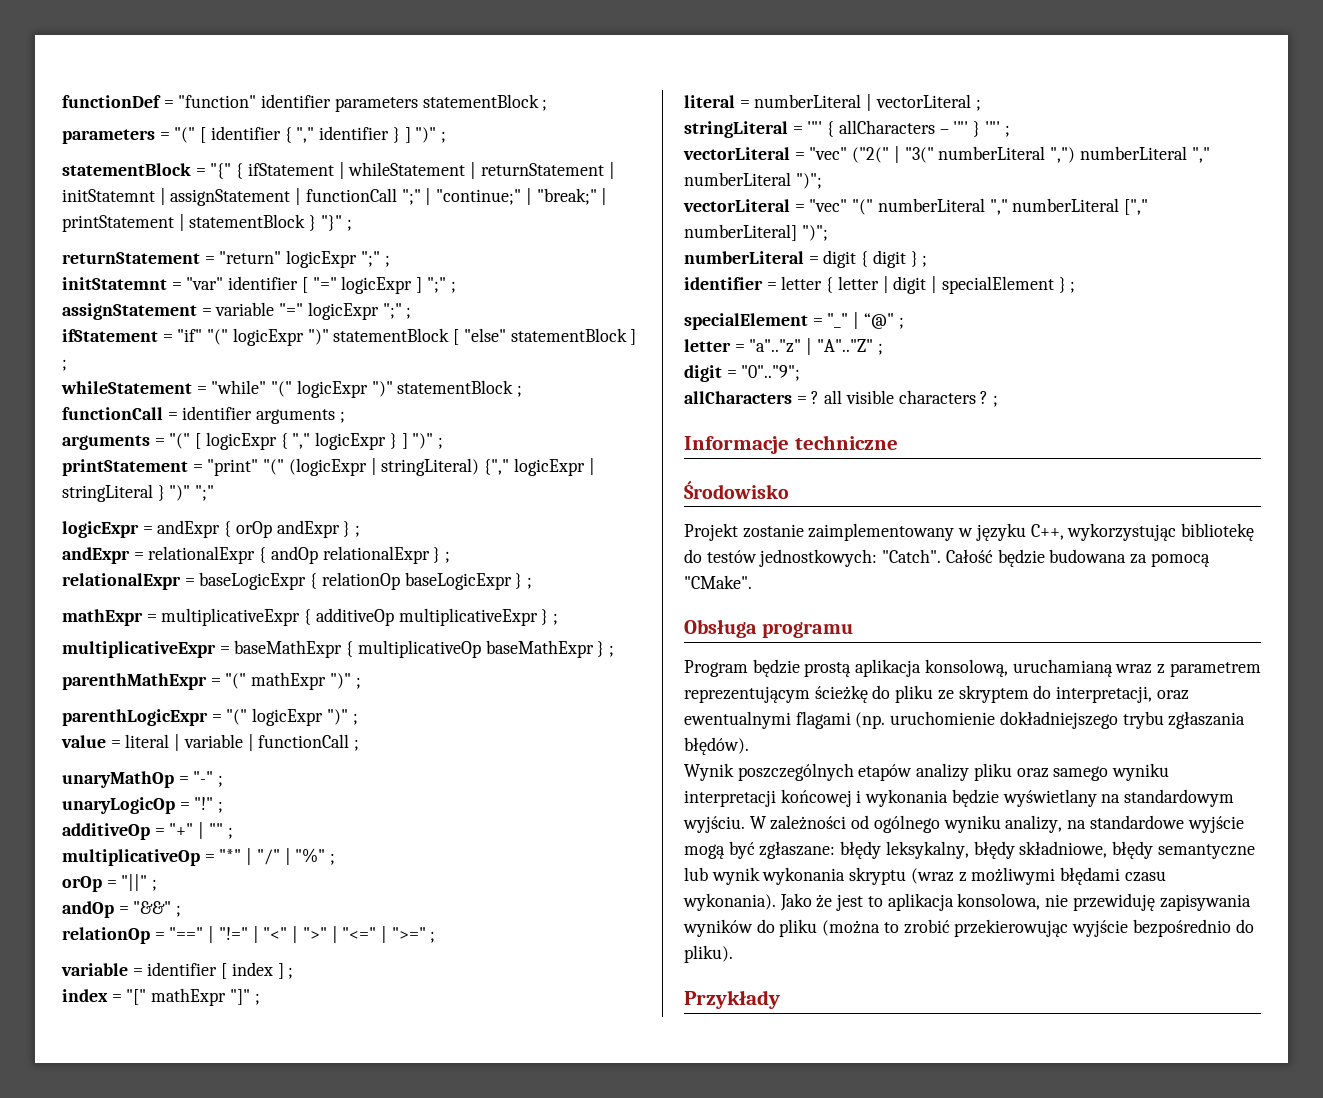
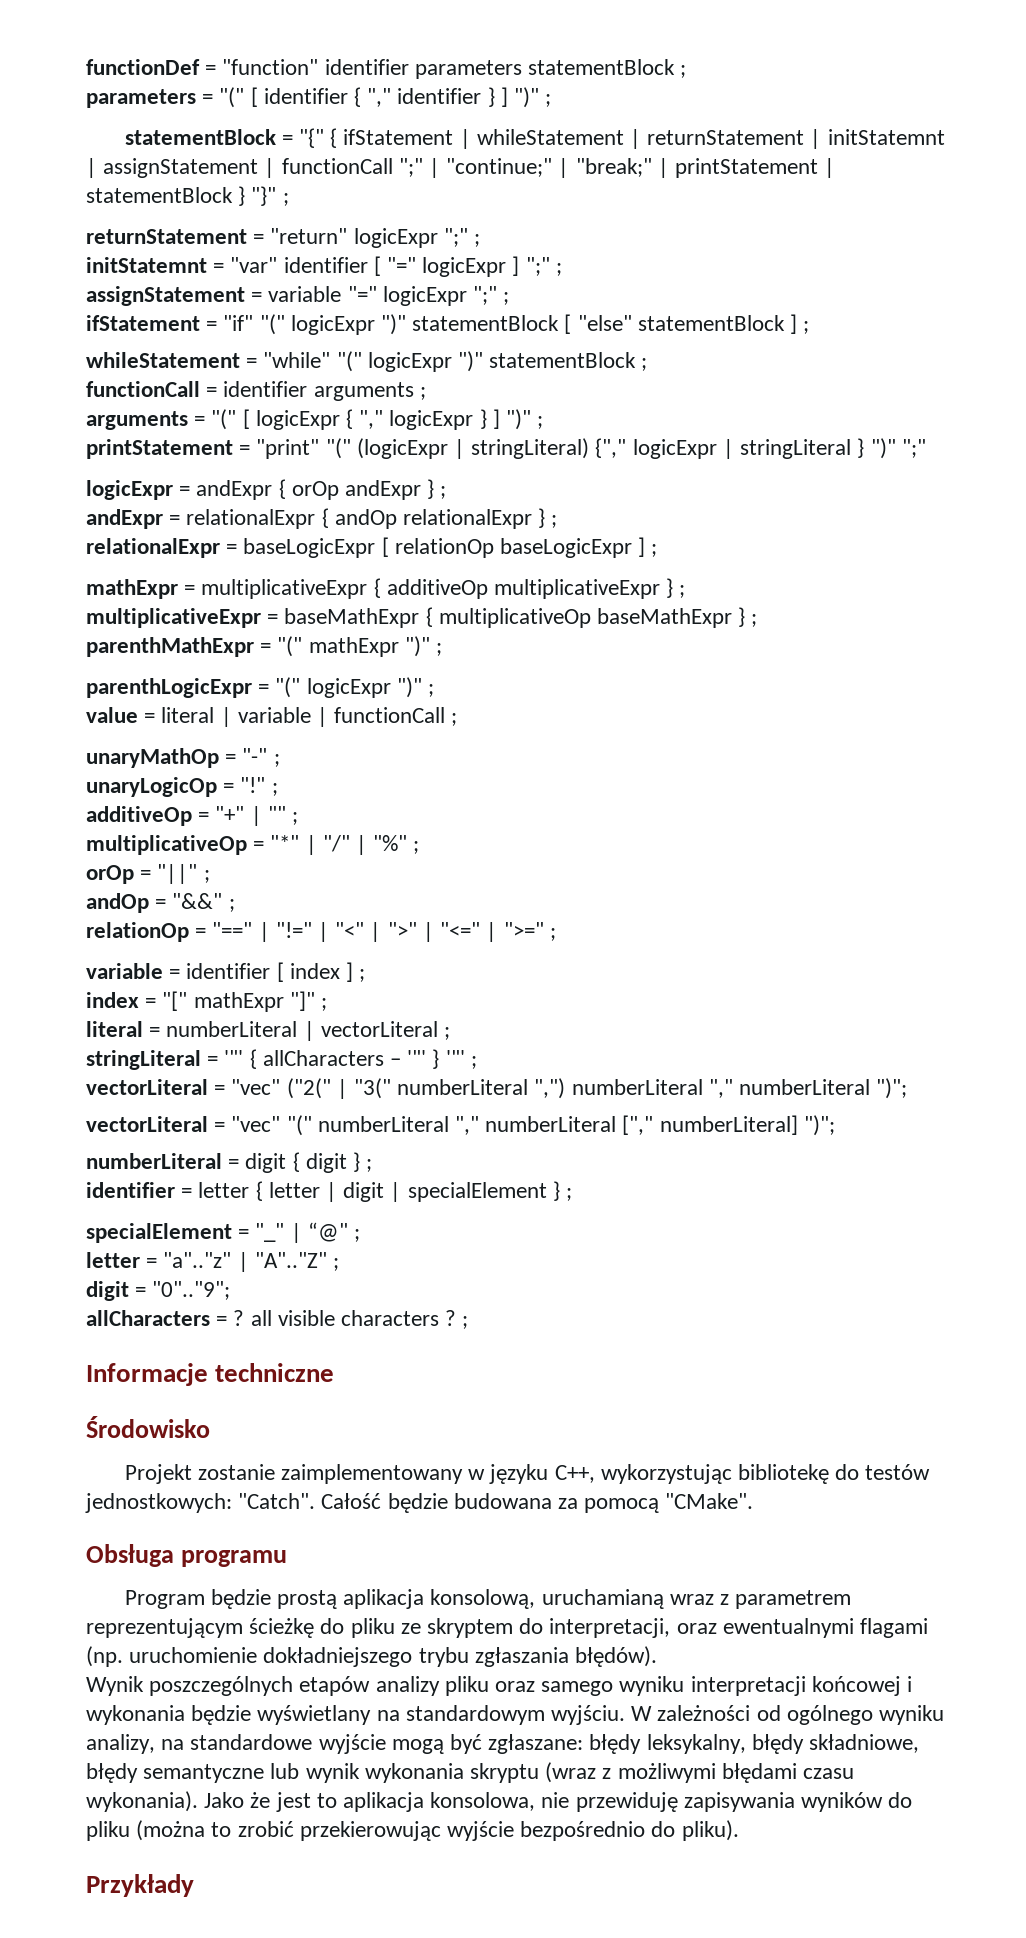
- relationalExpr = baseLogicExpr { relationOp baseLogicExpr } ;
+ relationalExpr = baseLogicExpr [ relationOp baseLogicExpr ] ;

